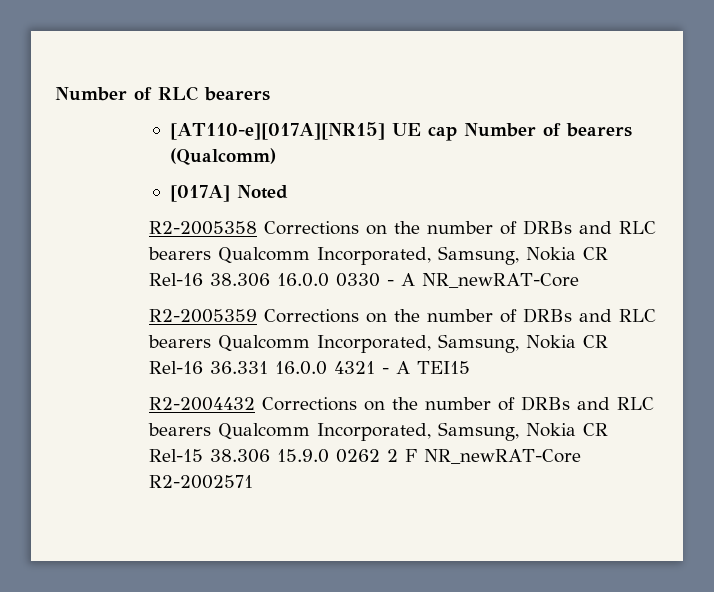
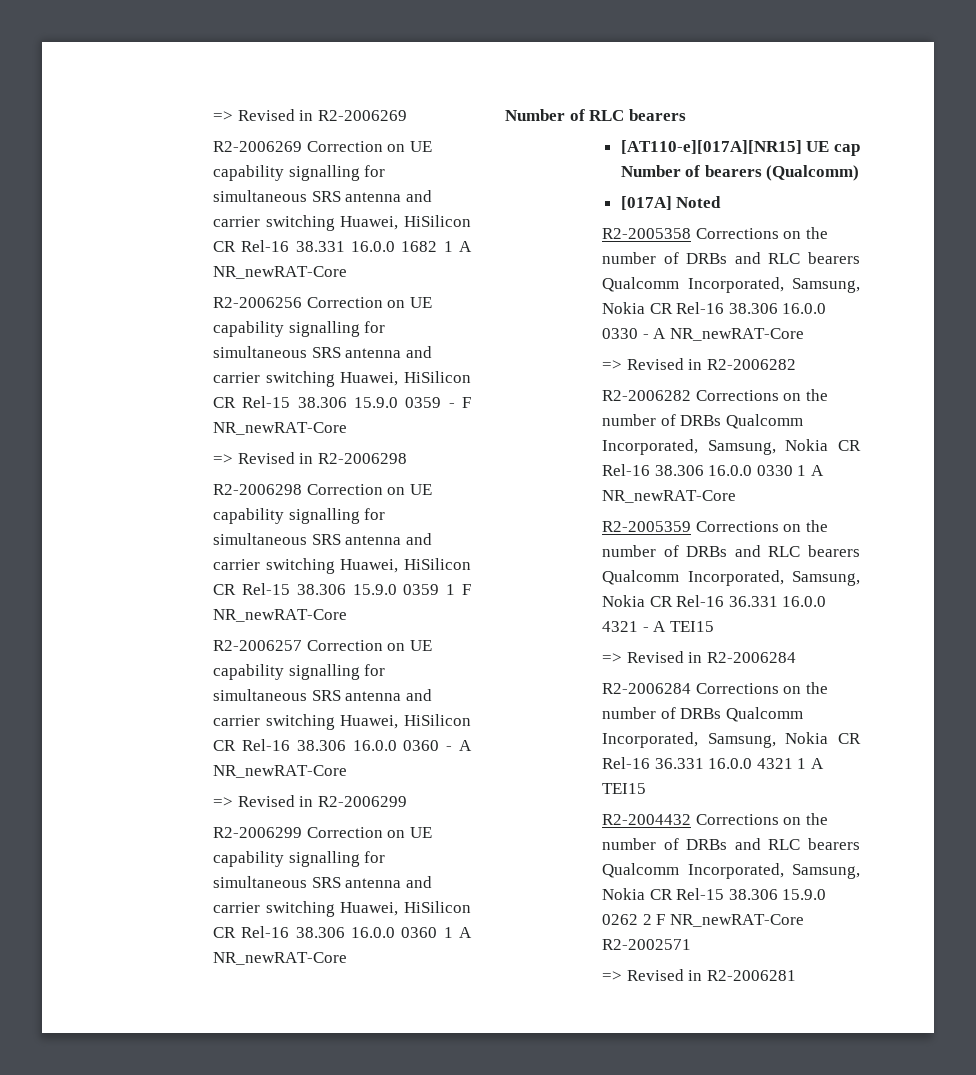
+ => Revised in R2-2006269
+ R2-2006269 Correction on UE capability signalling for simultaneous SRS antenna and carrier switching Huawei, HiSilicon CR Rel-16 38.331 16.0.0 1682 1 A NR_newRAT-Core
+ R2-2006256 Correction on UE capability signalling for simultaneous SRS antenna and carrier switching Huawei, HiSilicon CR Rel-15 38.306 15.9.0 0359 - F NR_newRAT-Core
+ => Revised in R2-2006298
+ R2-2006298 Correction on UE capability signalling for simultaneous SRS antenna and carrier switching Huawei, HiSilicon CR Rel-15 38.306 15.9.0 0359 1 F NR_newRAT-Core
+ R2-2006257 Correction on UE capability signalling for simultaneous SRS antenna and carrier switching Huawei, HiSilicon CR Rel-16 38.306 16.0.0 0360 - A NR_newRAT-Core
+ => Revised in R2-2006299
+ R2-2006299 Correction on UE capability signalling for simultaneous SRS antenna and carrier switching Huawei, HiSilicon CR Rel-16 38.306 16.0.0 0360 1 A NR_newRAT-Core
+ => Revised in R2-2006282
+ R2-2006282 Corrections on the number of DRBs Qualcomm Incorporated, Samsung, Nokia CR Rel-16 38.306 16.0.0 0330 1 A NR_newRAT-Core
+ => Revised in R2-2006284
+ R2-2006284 Corrections on the number of DRBs Qualcomm Incorporated, Samsung, Nokia CR Rel-16 36.331 16.0.0 4321 1 A TEI15
+ => Revised in R2-2006281

